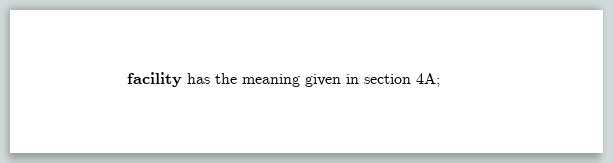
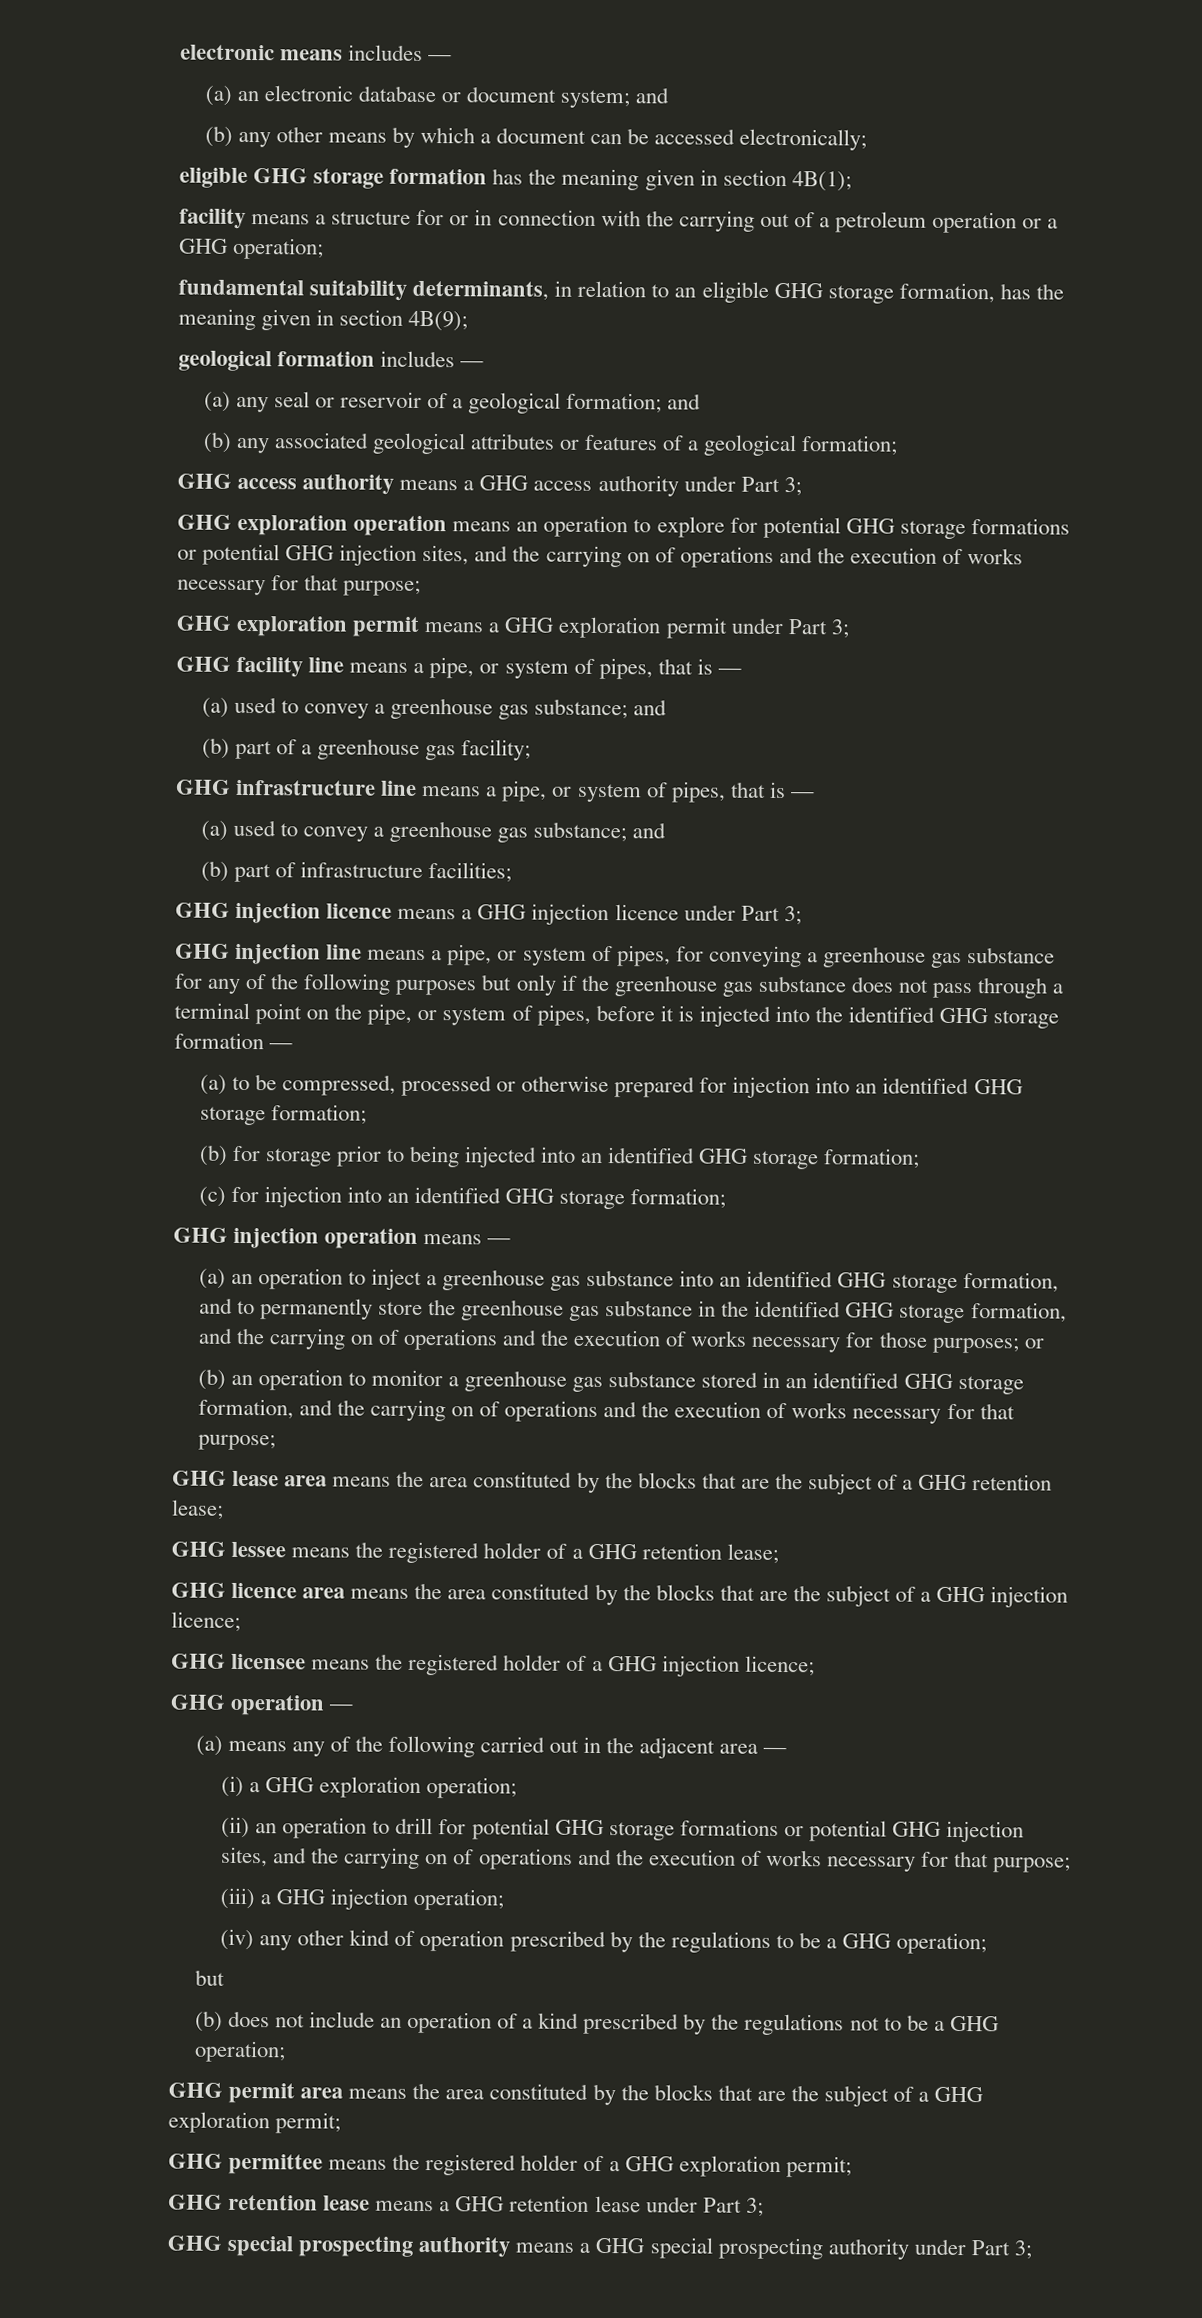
- facility has the meaning given in section 4A;
+ electronic means includes —
+ (a) an electronic database or document system; and
+ (b) any other means by which a document can be accessed electronically;
+ eligible GHG storage formation has the meaning given in section 4B(1);
+ facility means a structure for or in connection with the carrying out of a petroleum operation or a GHG operation;
+ fundamental suitability determinants, in relation to an eligible GHG storage formation, has the meaning given in section 4B(9);
+ geological formation includes —
+ (a) any seal or reservoir of a geological formation; and
+ (b) any associated geological attributes or features of a geological formation;
+ GHG access authority means a GHG access authority under Part 3;
+ GHG exploration operation means an operation to explore for potential GHG storage formations or potential GHG injection sites, and the carrying on of operations and the execution of works necessary for that purpose;
+ GHG exploration permit means a GHG exploration permit under Part 3;
+ GHG facility line means a pipe, or system of pipes, that is —
+ (a) used to convey a greenhouse gas substance; and
+ (b) part of a greenhouse gas facility;
+ GHG infrastructure line means a pipe, or system of pipes, that is —
+ (a) used to convey a greenhouse gas substance; and
+ (b) part of infrastructure facilities;
+ GHG injection licence means a GHG injection licence under Part 3;
+ GHG injection line means a pipe, or system of pipes, for conveying a greenhouse gas substance for any of the following purposes but only if the greenhouse gas substance does not pass through a terminal point on the pipe, or system of pipes, before it is injected into the identified GHG storage formation —
+ (a) to be compressed, processed or otherwise prepared for injection into an identified GHG storage formation;
+ (b) for storage prior to being injected into an identified GHG storage formation;
+ (c) for injection into an identified GHG storage formation;
+ GHG injection operation means —
+ (a) an operation to inject a greenhouse gas substance into an identified GHG storage formation, and to permanently store the greenhouse gas substance in the identified GHG storage formation, and the carrying on of operations and the execution of works necessary for those purposes; or
+ (b) an operation to monitor a greenhouse gas substance stored in an identified GHG storage formation, and the carrying on of operations and the execution of works necessary for that purpose;
+ GHG lease area means the area constituted by the blocks that are the subject of a GHG retention lease;
+ GHG lessee means the registered holder of a GHG retention lease;
+ GHG licence area means the area constituted by the blocks that are the subject of a GHG injection licence;
+ GHG licensee means the registered holder of a GHG injection licence;
+ GHG operation —
+ (a) means any of the following carried out in the adjacent area —
+ (i) a GHG exploration operation;
+ (ii) an operation to drill for potential GHG storage formations or potential GHG injection sites, and the carrying on of operations and the execution of works necessary for that purpose;
+ (iii) a GHG injection operation;
+ (iv) any other kind of operation prescribed by the regulations to be a GHG operation;
+ but
+ (b) does not include an operation of a kind prescribed by the regulations not to be a GHG operation;
+ GHG permit area means the area constituted by the blocks that are the subject of a GHG exploration permit;
+ GHG permittee means the registered holder of a GHG exploration permit;
+ GHG retention lease means a GHG retention lease under Part 3;
+ GHG special prospecting authority means a GHG special prospecting authority under Part 3;

